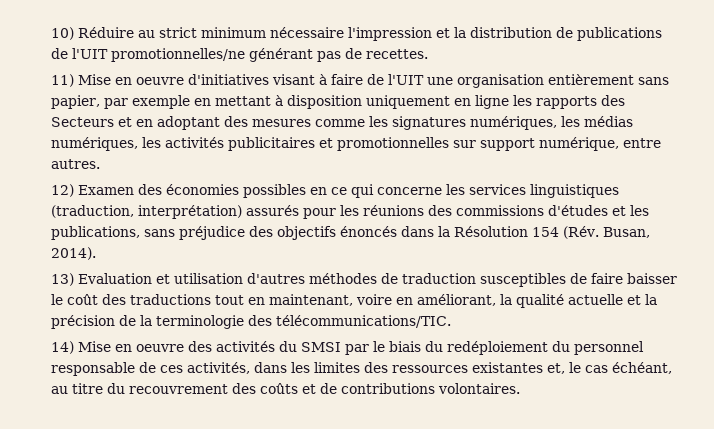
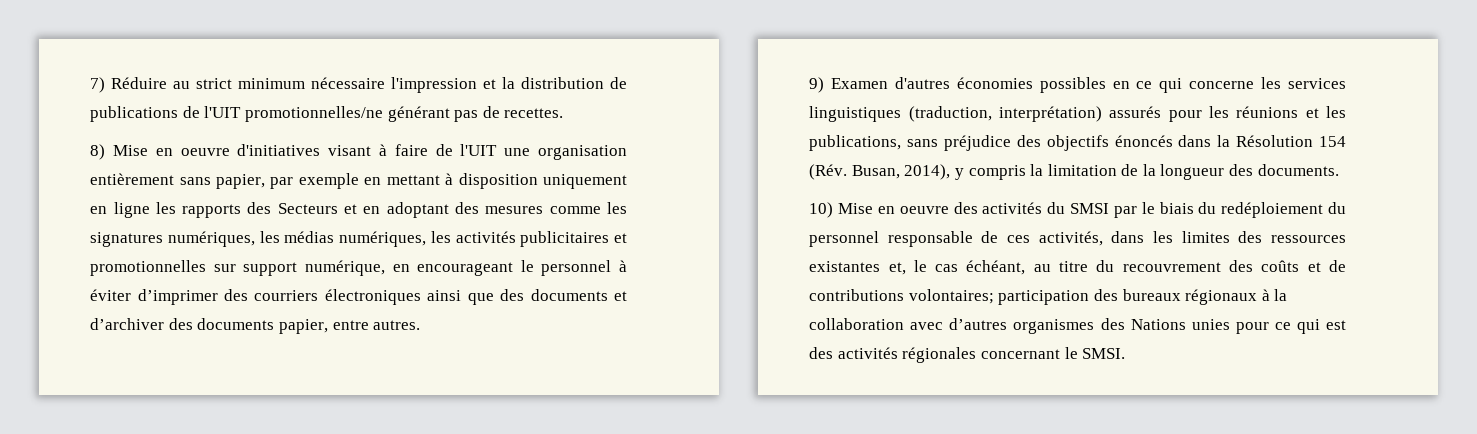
- 10) Réduire au strict minimum nécessaire l'impression et la distribution de publications de l'UIT promotionnelles/ne générant pas de recettes.
+ 7) Réduire au strict minimum nécessaire l'impression et la distribution de publications de l'UIT promotionnelles/ne générant pas de recettes.
- 11) Mise en oeuvre d'initiatives visant à faire de l'UIT une organisation entièrement sans papier, par exemple en mettant à disposition uniquement en ligne les rapports des Secteurs et en adoptant des mesures comme les signatures numériques, les médias numériques, les activités publicitaires et promotionnelles sur support numérique, entre autres.
+ 8) Mise en oeuvre d'initiatives visant à faire de l'UIT une organisation entièrement sans papier, par exemple en mettant à disposition uniquement en ligne les rapports des Secteurs et en adoptant des mesures comme les signatures numériques, les médias numériques, les activités publicitaires et promotionnelles sur support numérique, en encourageant le personnel à éviter d’imprimer des courriers électroniques ainsi que des documents et d’archiver des documents papier, entre autres.
- 12) Examen des économies possibles en ce qui concerne les services linguistiques (traduction, interprétation) assurés pour les réunions des commissions d'études et les publications, sans préjudice des objectifs énoncés dans la Résolution 154 (Rév. Busan, 2014).
- 13) Evaluation et utilisation d'autres méthodes de traduction susceptibles de faire baisser le coût des traductions tout en maintenant, voire en améliorant, la qualité actuelle et la précision de la terminologie des télécommunications/TIC.
- 14) Mise en oeuvre des activités du SMSI par le biais du redéploiement du personnel responsable de ces activités, dans les limites des ressources existantes et, le cas échéant, au titre du recouvrement des coûts et de contributions volontaires.
+ 9) Examen d'autres économies possibles en ce qui concerne les services linguistiques (traduction, interprétation) assurés pour les réunions et les publications, sans préjudice des objectifs énoncés dans la Résolution 154 (Rév. Busan, 2014), y compris la limitation de la longueur des documents.
+ 10) Mise en oeuvre des activités du SMSI par le biais du redéploiement du personnel responsable de ces activités, dans les limites des ressources existantes et, le cas échéant, au titre du recouvrement des coûts et de contributions volontaires; participation des bureaux régionaux à la collaboration avec d’autres organismes des Nations unies pour ce qui est des activités régionales concernant le SMSI.

